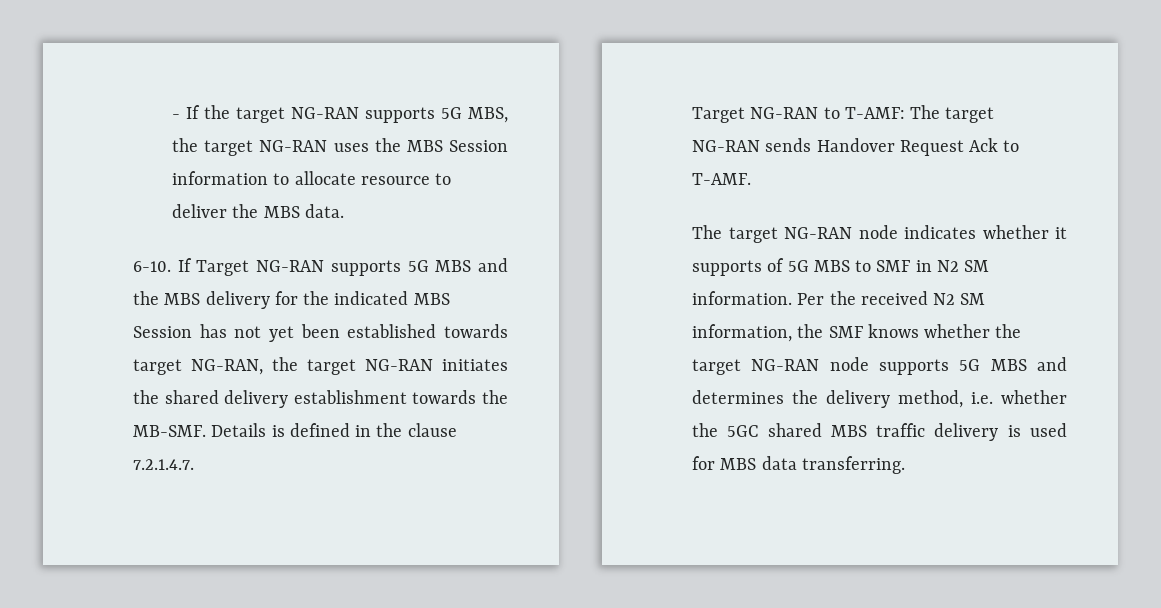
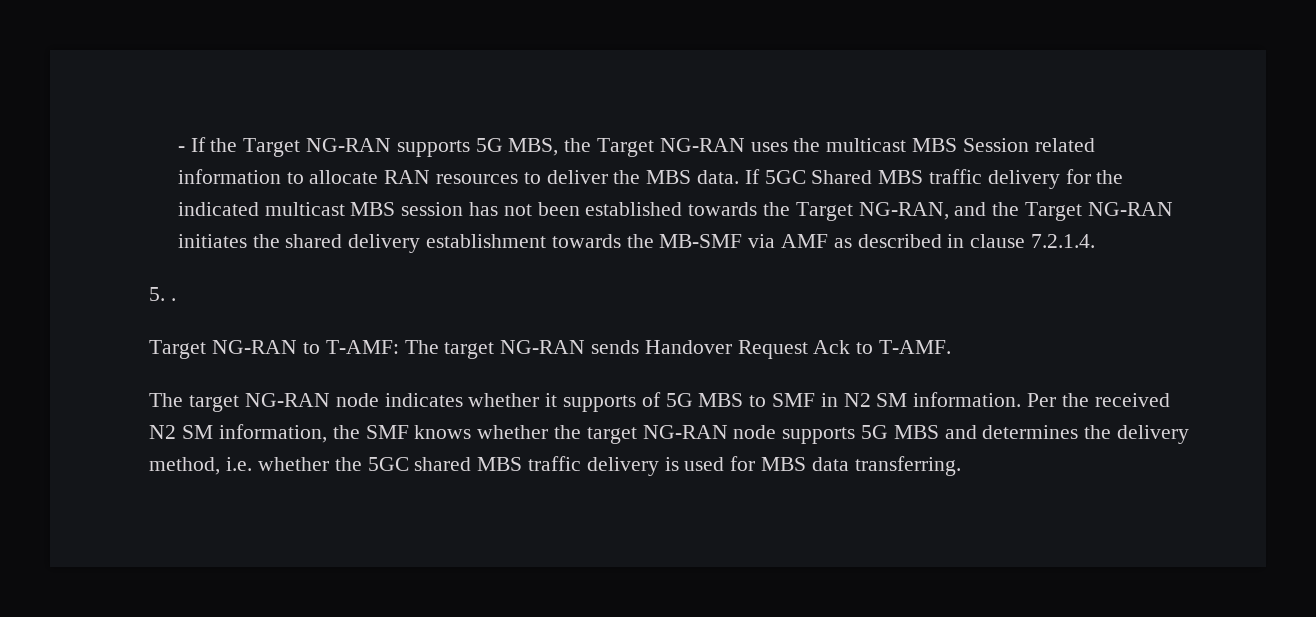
- - If the target NG-RAN supports 5G MBS, the target NG-RAN uses the MBS Session information to allocate resource to deliver the MBS data.
- 6-10. If Target NG-RAN supports 5G MBS and the MBS delivery for the indicated MBS Session has not yet been established towards target NG-RAN, the target NG-RAN initiates the shared delivery establishment towards the MB-SMF. Details is defined in the clause 7.2.1.4.7.
+ - If the Target NG-RAN supports 5G MBS, the Target NG-RAN uses the multicast MBS Session related information to allocate RAN resources to deliver the MBS data. If 5GC Shared MBS traffic delivery for the indicated multicast MBS session has not been established towards the Target NG-RAN, and the Target NG-RAN initiates the shared delivery establishment towards the MB-SMF via AMF as described in clause 7.2.1.4.
+ 5. .

